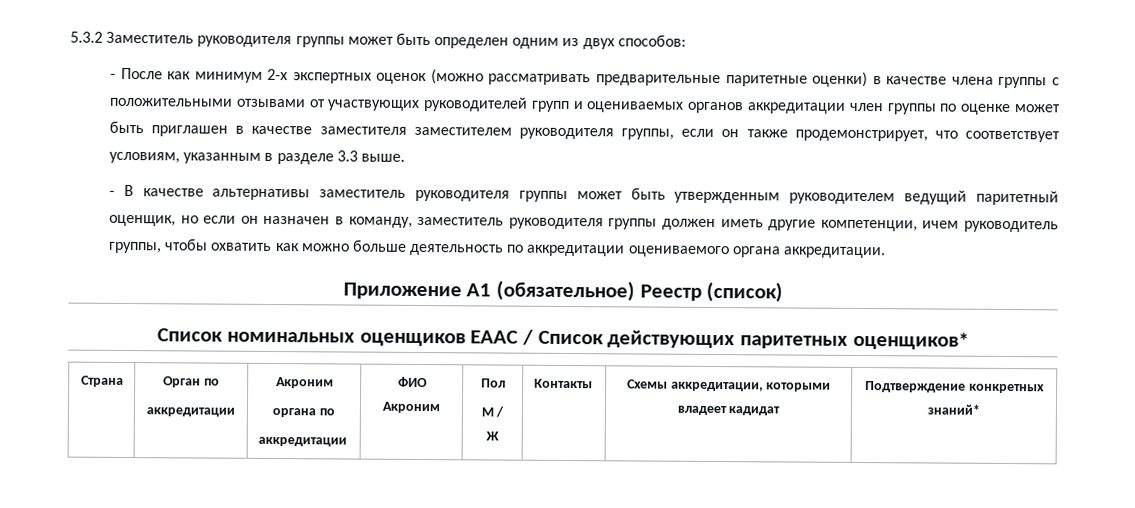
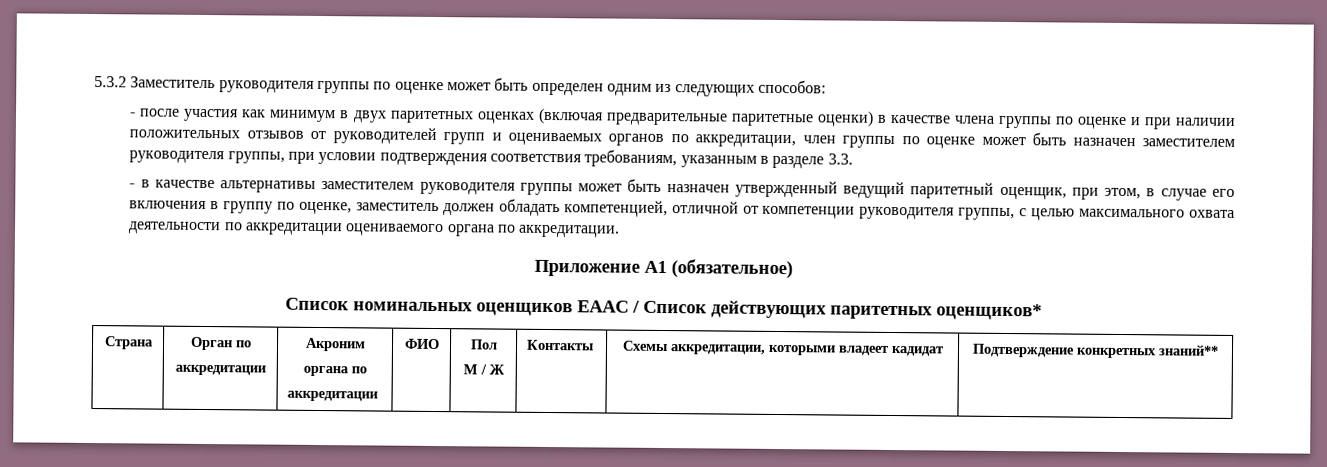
- 5.3.2 Заместитель руководителя группы может быть определен одним из двух способов:
+ 5.3.2 Заместитель руководителя группы по оценке может быть определен одним из следующих способов:
- - После как минимум 2-х экспертных оценок (можно рассматривать предварительные паритетные оценки) в качестве члена группы с положительными отзывами от участвующих руководителей групп и оцениваемых органов аккредитации член группы по оценке может быть приглашен в качестве заместителя заместителем руководителя группы, если он также продемонстрирует, что соответствует условиям, указанным в разделе 3.3 выше.
- - В качестве альтернативы заместитель руководителя группы может быть утвержденным руководителем ведущий паритетный оценщик, но если он назначен в команду, заместитель руководителя группы должен иметь другие компетенции, ичем руководитель группы, чтобы охватить как можно больше деятельность по аккредитации оцениваемого органа аккредитации.
+ - после участия как минимум в двух паритетных оценках (включая предварительные паритетные оценки) в качестве члена группы по оценке и при наличии положительных отзывов от руководителей групп и оцениваемых органов по аккредитации, член группы по оценке может быть назначен заместителем руководителя группы, при условии подтверждения соответствия требованиям, указанным в разделе 3.3.
+ - в качестве альтернативы заместителем руководителя группы может быть назначен утвержденный ведущий паритетный оценщик, при этом, в случае его включения в группу по оценке, заместитель должен обладать компетенцией, отличной от компетенции руководителя группы, с целью максимального охвата деятельности по аккредитации оцениваемого органа по аккредитации.
- Приложение А1 (обязательное) Реестр (список)
+ Приложение А1 (обязательное)
  Страна | Орган по
  аккредитации | Акроним
  органа по
- аккредитации | ФИО Акроним | Пол
- M / Ж | Контакты | Схемы аккредитации, которыми владеет кадидат | Подтверждение конкретных знаний*
+ аккредитации | ФИО | Пол
+ M / Ж | Контакты | Схемы аккредитации, которыми владеет кадидат | Подтверждение конкретных знаний**

